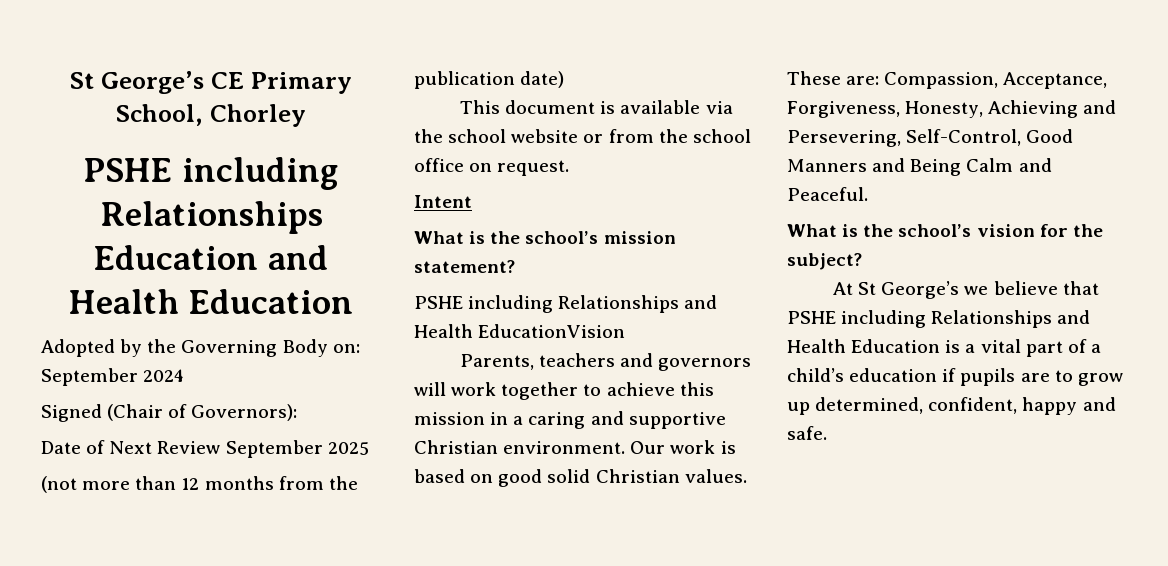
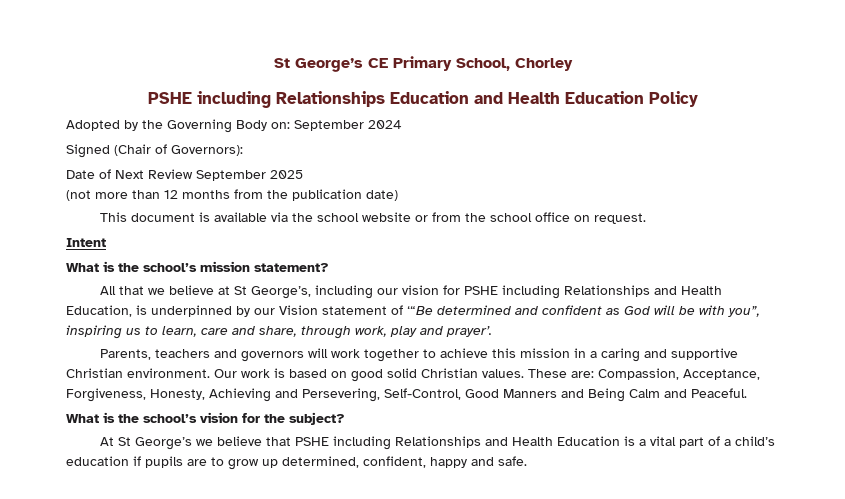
- PSHE including Relationships Education and Health Education
+ PSHE including Relationships Education and Health Education Policy
- PSHE including Relationships and Health EducationVision
+ All that we believe at St George’s, including our vision for PSHE including Relationships and Health Education, is underpinned by our Vision statement of ‘“Be determined and confident as God will be with you”, inspiring us to learn, care and share, through work, play and prayer’.

